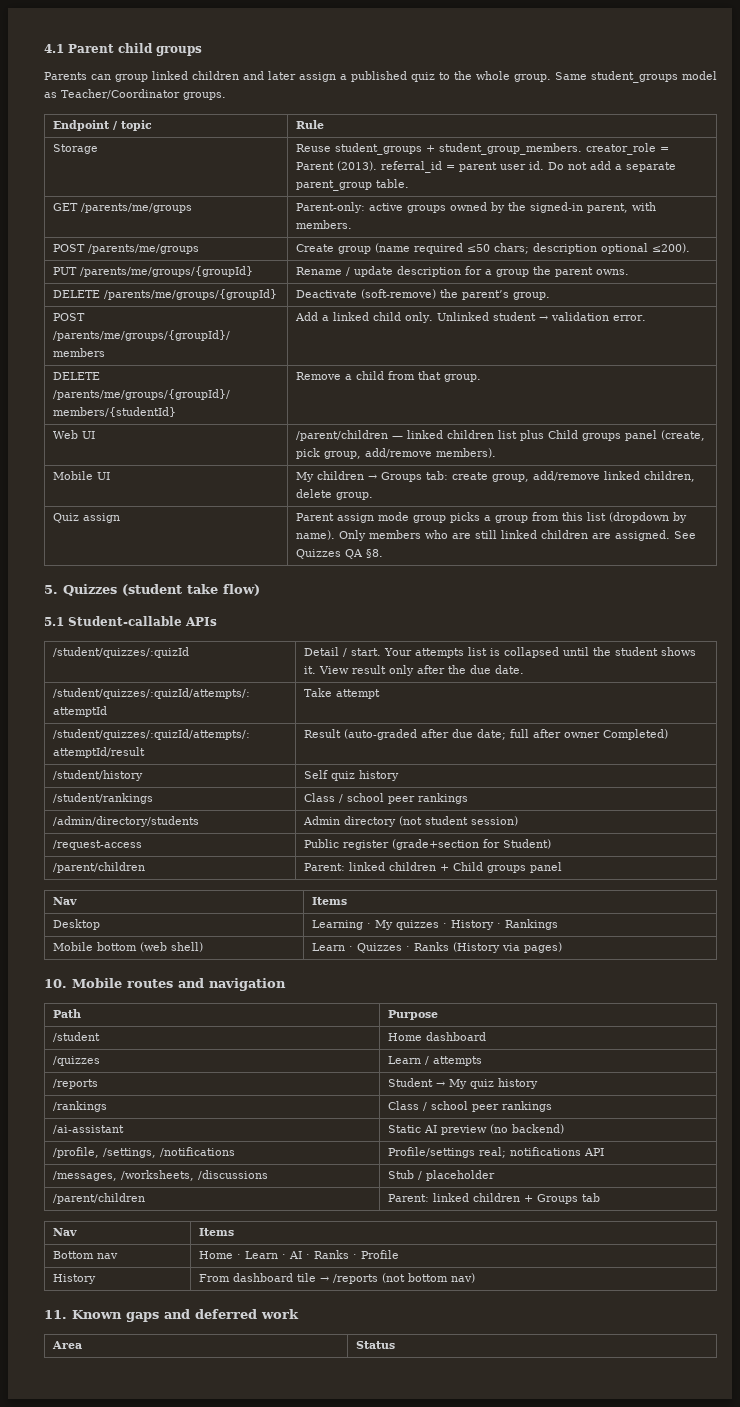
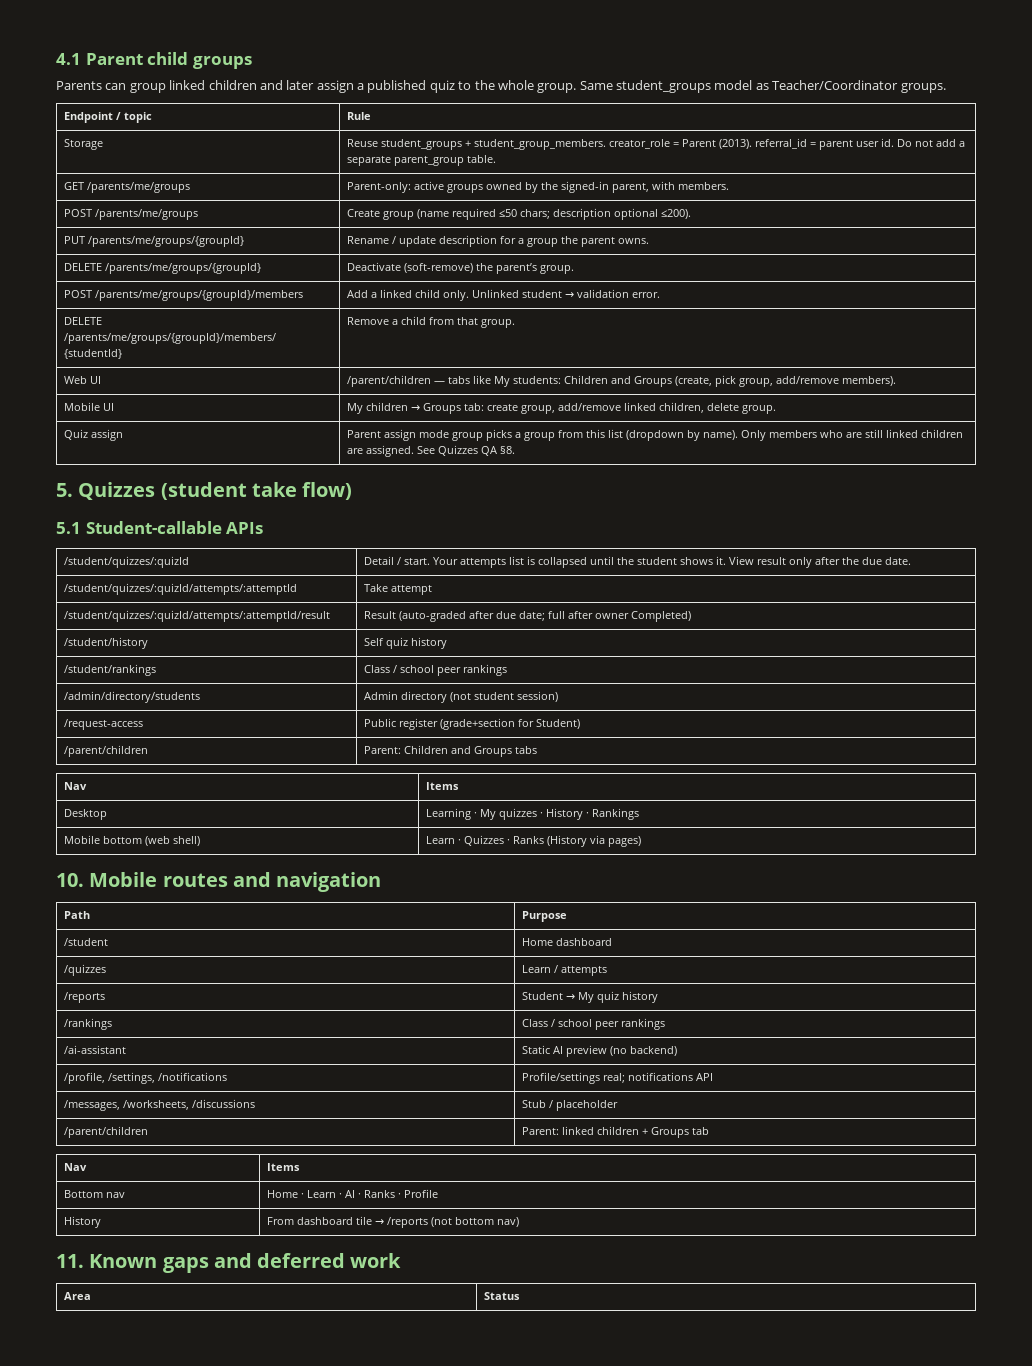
- Web UI | /parent/children — linked children list plus Child groups panel (create, pick group, add/remove members).
+ Web UI | /parent/children — tabs like My students: Children and Groups (create, pick group, add/remove members).
- /parent/children | Parent: linked children + Child groups panel
+ /parent/children | Parent: Children and Groups tabs

